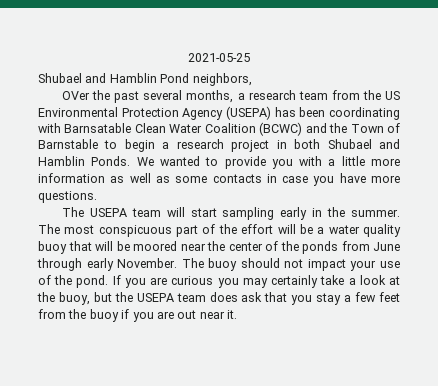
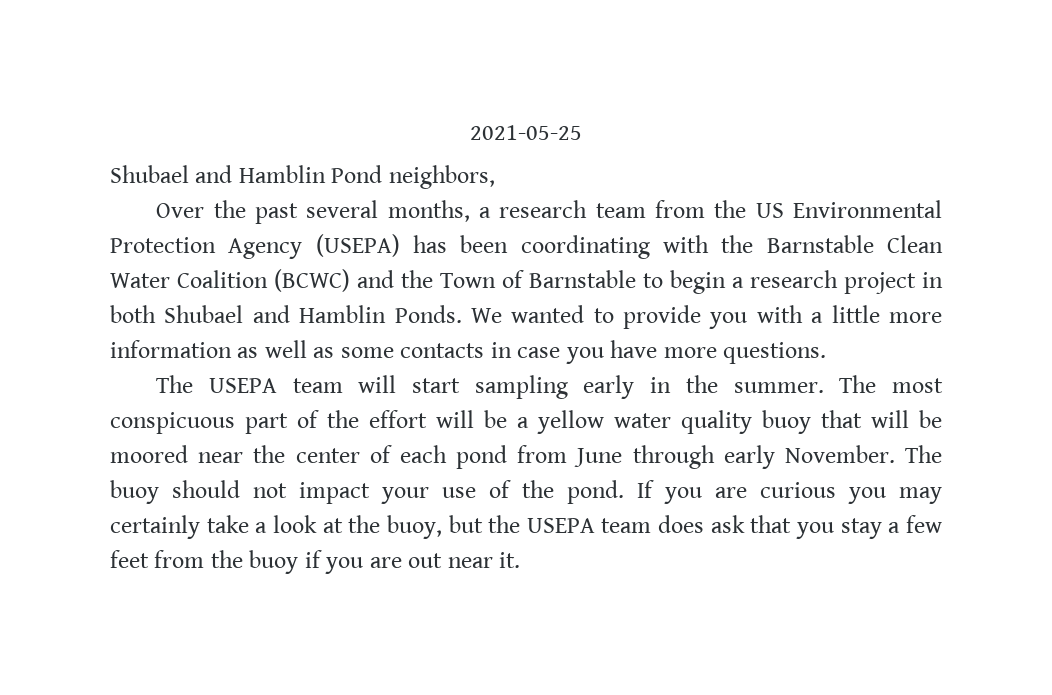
- OVer the past several months, a research team from the US Environmental Protection Agency (USEPA) has been coordinating with Barnsatable Clean Water Coalition (BCWC) and the Town of Barnstable to begin a research project in both Shubael and Hamblin Ponds.
+ Over the past several months, a research team from the US Environmental Protection Agency (USEPA) has been coordinating with the Barnstable Clean Water Coalition (BCWC) and the Town of Barnstable to begin a research project in both Shubael and Hamblin Ponds.
- The most conspicuous part of the effort will be a water quality buoy that will be moored near the center of the ponds from June through early November.
+ The most conspicuous part of the effort will be a yellow water quality buoy that will be moored near the center of each pond from June through early November.

